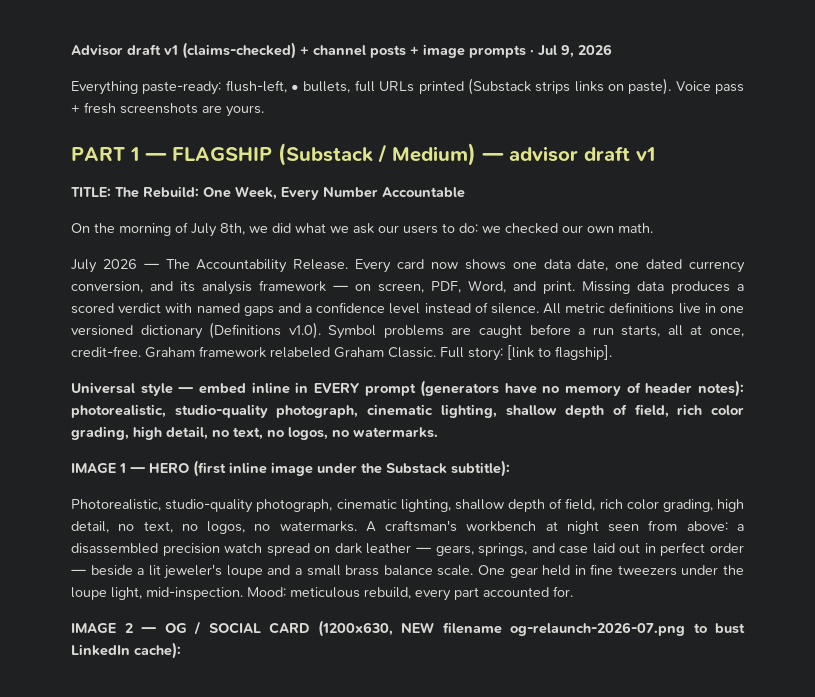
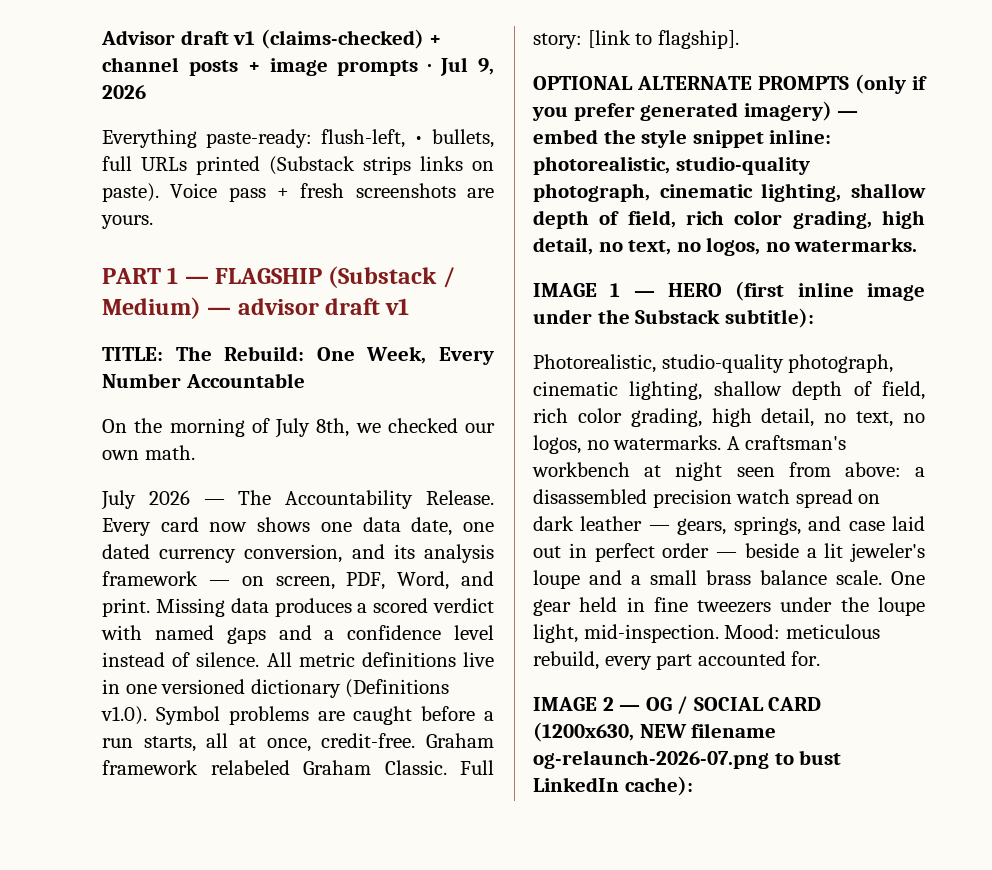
- On the morning of July 8th, we did what we ask our users to do: we checked our own math.
+ On the morning of July 8th, we checked our own math.
- Universal style — embed inline in EVERY prompt (generators have no memory of header notes): photorealistic, studio-quality photograph, cinematic lighting, shallow depth of field, rich color grading, high detail, no text, no logos, no watermarks.
+ OPTIONAL ALTERNATE PROMPTS (only if you prefer generated imagery) — embed the style snippet inline: photorealistic, studio-quality photograph, cinematic lighting, shallow depth of field, rich color grading, high detail, no text, no logos, no watermarks.

